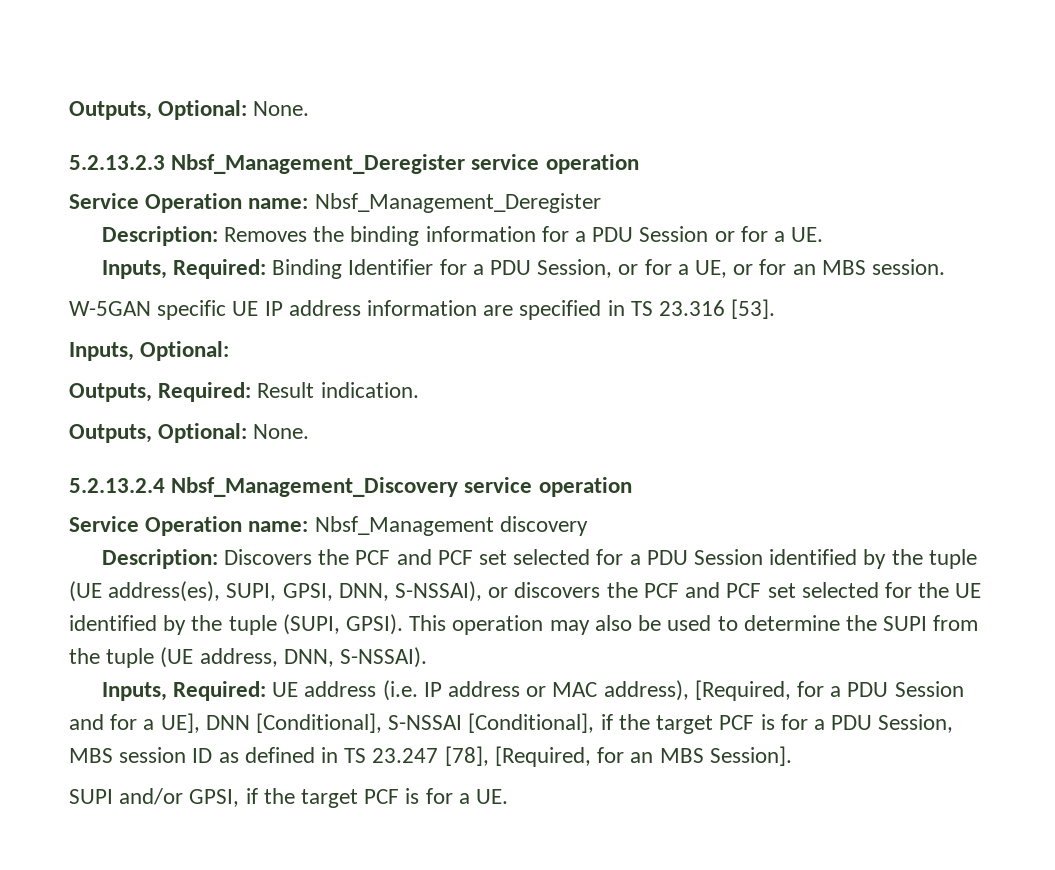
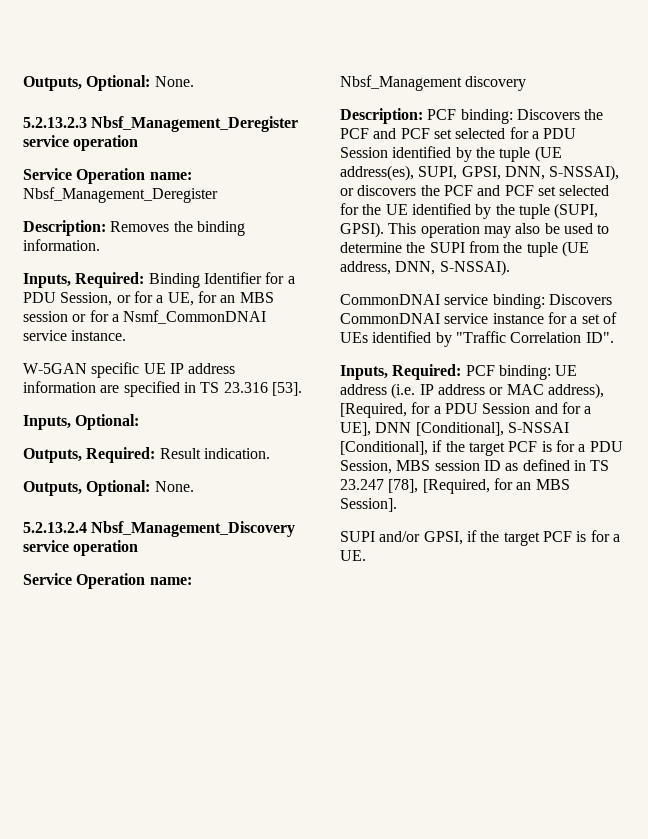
- Description: Removes the binding information for a PDU Session or for a UE.
+ Description: Removes the binding information.
- Inputs, Required: Binding Identifier for a PDU Session, or for a UE, or for an MBS session.
+ Inputs, Required: Binding Identifier for a PDU Session, or for a UE, for an MBS session or for a Nsmf_CommonDNAI service instance.
- Description: Discovers the PCF and PCF set selected for a PDU Session identified by the tuple (UE address(es), SUPI, GPSI, DNN, S-NSSAI), or discovers the PCF and PCF set selected for the UE identified by the tuple (SUPI, GPSI).
+ Description: PCF binding: Discovers the PCF and PCF set selected for a PDU Session identified by the tuple (UE address(es), SUPI, GPSI, DNN, S-NSSAI), or discovers the PCF and PCF set selected for the UE identified by the tuple (SUPI, GPSI).
- Inputs, Required: UE address (i.e. IP address or MAC address), [Required, for a PDU Session and for a UE], DNN [Conditional], S-NSSAI [Conditional], if the target PCF is for a PDU Session, MBS session ID as defined in TS 23.247 [78], [Required, for an MBS Session].
+ CommonDNAI service binding: Discovers CommonDNAI service instance for a set of UEs identified by "Traffic Correlation ID".
+ Inputs, Required: PCF binding: UE address (i.e. IP address or MAC address), [Required, for a PDU Session and for a UE], DNN [Conditional], S-NSSAI [Conditional], if the target PCF is for a PDU Session, MBS session ID as defined in TS 23.247 [78], [Required, for an MBS Session].

